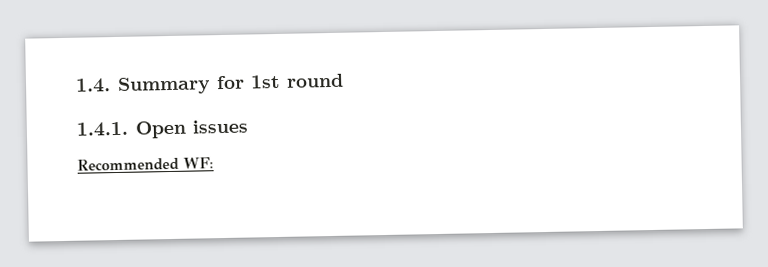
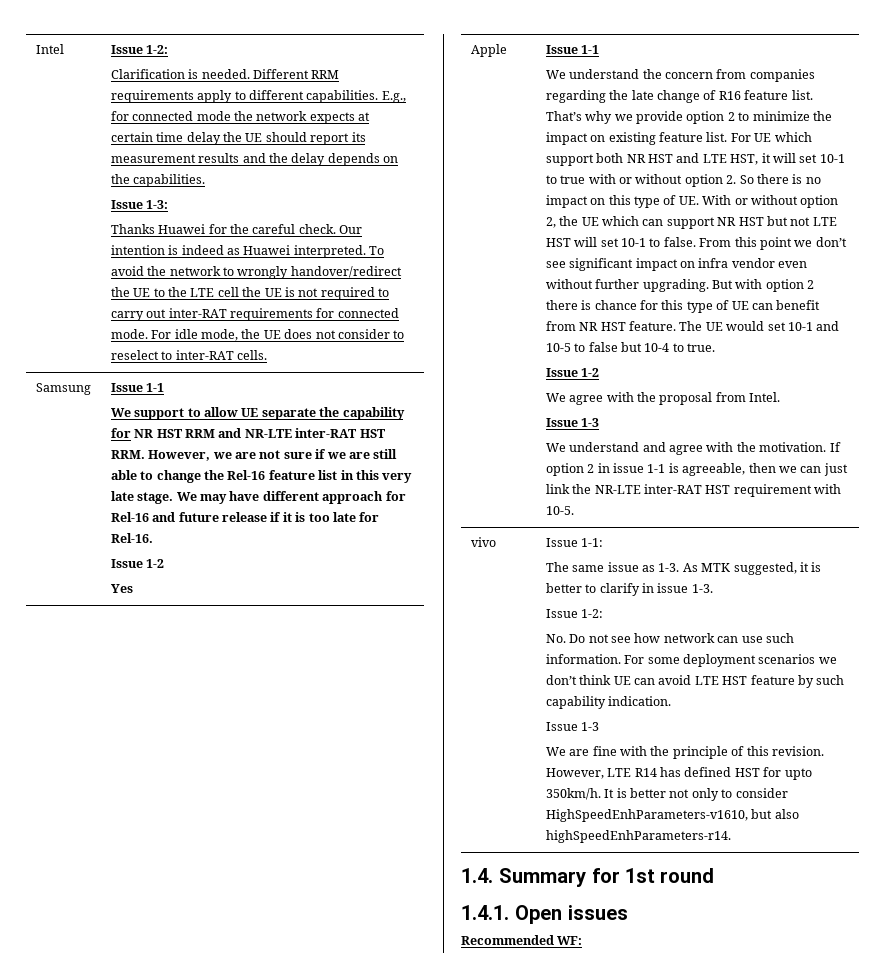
+ Intel | Issue 1-2:
+ Clarification is needed. Different RRM requirements apply to different capabilities. E.g., for connected mode the network expects at certain time delay the UE should report its measurement results and the delay depends on the capabilities.
+ Issue 1-3:
+ Thanks Huawei for the careful check. Our intention is indeed as Huawei interpreted. To avoid the network to wrongly handover/redirect the UE to the LTE cell the UE is not required to carry out inter-RAT requirements for connected mode. For idle mode, the UE does not consider to reselect to inter-RAT cells.
+ Samsung | Issue 1-1
+ We support to allow UE separate the capability for NR HST RRM and NR-LTE inter-RAT HST RRM. However, we are not sure if we are still able to change the Rel-16 feature list in this very late stage. We may have different approach for Rel-16 and future release if it is too late for Rel-16.
+ Issue 1-2
+ Yes
+ Apple | Issue 1-1
+ We understand the concern from companies regarding the late change of R16 feature list. That’s why we provide option 2 to minimize the impact on existing feature list. For UE which support both NR HST and LTE HST, it will set 10-1 to true with or without option 2. So there is no impact on this type of UE. With or without option 2, the UE which can support NR HST but not LTE HST will set 10-1 to false. From this point we don’t see significant impact on infra vendor even without further upgrading. But with option 2 there is chance for this type of UE can benefit from NR HST feature. The UE would set 10-1 and 10-5 to false but 10-4 to true.
+ Issue 1-2
+ We agree with the proposal from Intel.
+ Issue 1-3
+ We understand and agree with the motivation. If option 2 in issue 1-1 is agreeable, then we can just link the NR-LTE inter-RAT HST requirement with 10-5.
+ vivo | Issue 1-1:
+ The same issue as 1-3. As MTK suggested, it is better to clarify in issue 1-3.
+ Issue 1-2:
+ No. Do not see how network can use such information. For some deployment scenarios we don’t think UE can avoid LTE HST feature by such capability indication.
+ Issue 1-3
+ We are fine with the principle of this revision. However, LTE R14 has defined HST for upto 350km/h. It is better not only to consider HighSpeedEnhParameters-v1610, but also highSpeedEnhParameters-r14.

